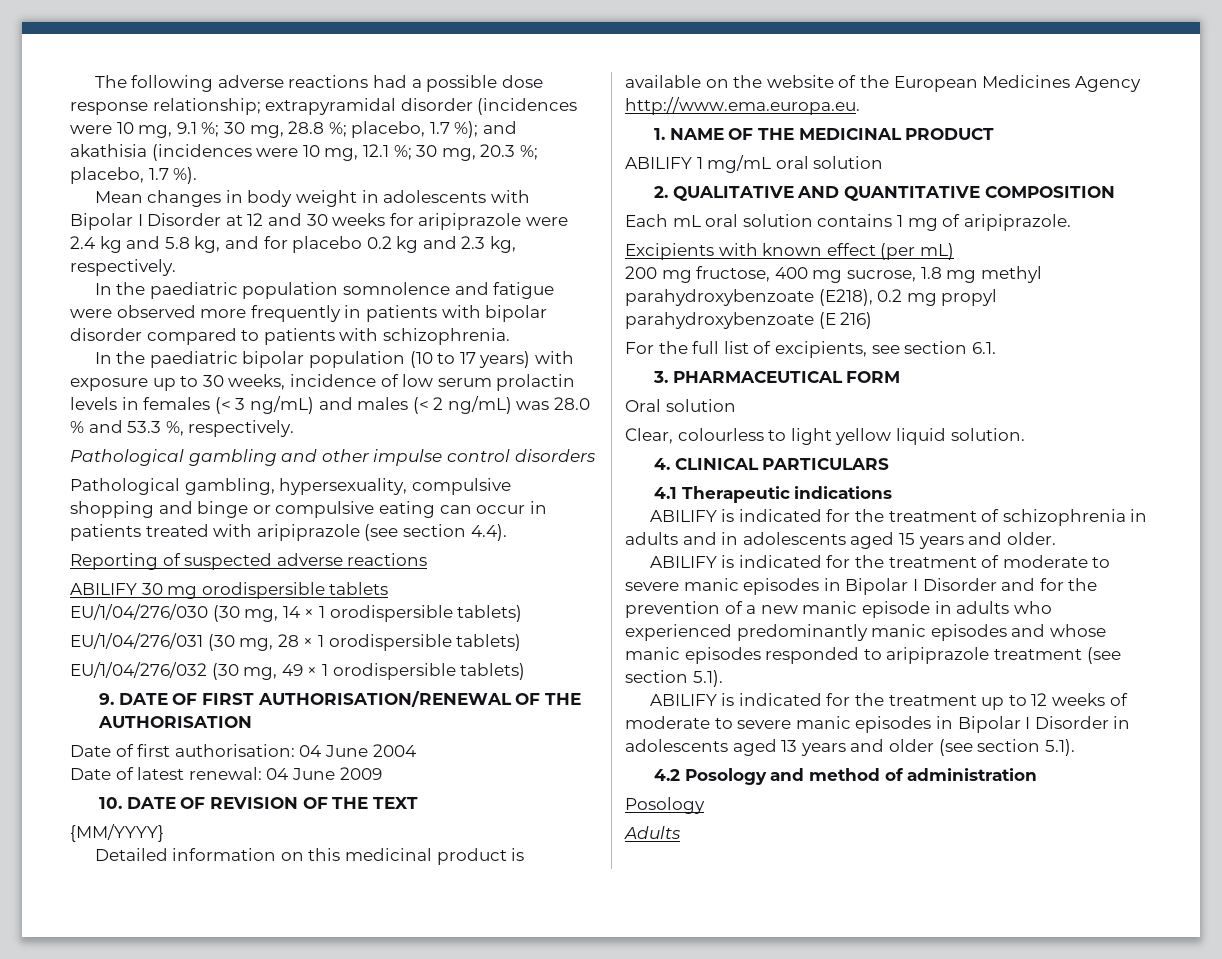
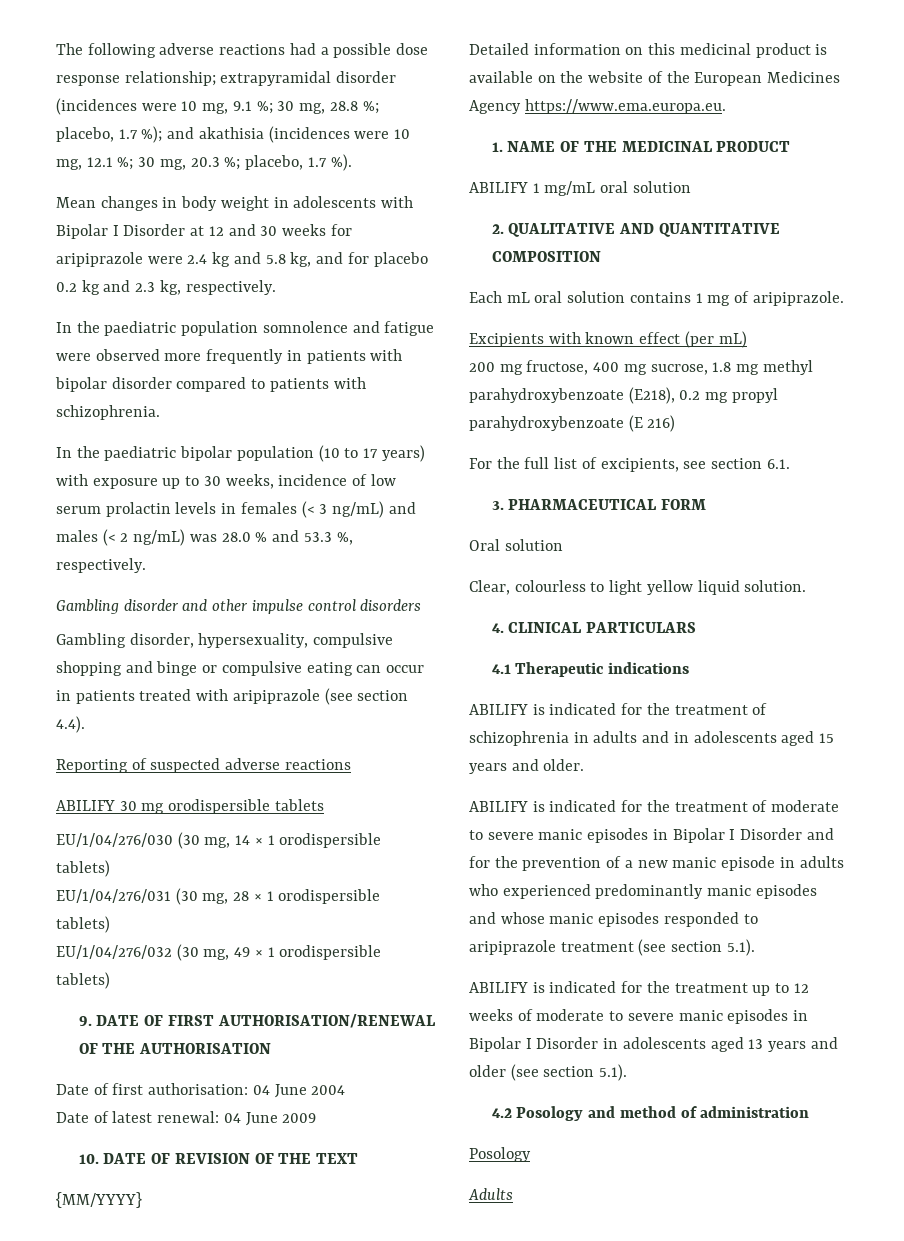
- Pathological gambling and other impulse control disorders
+ Gambling disorder and other impulse control disorders
- Pathological gambling, hypersexuality, compulsive shopping and binge or compulsive eating can occur in patients treated with aripiprazole (see section 4.4).
+ Gambling disorder, hypersexuality, compulsive shopping and binge or compulsive eating can occur in patients treated with aripiprazole (see section 4.4).
- Detailed information on this medicinal product is available on the website of the European Medicines Agency http://www.ema.europa.eu.
+ Detailed information on this medicinal product is available on the website of the European Medicines Agency https://www.ema.europa.eu.

